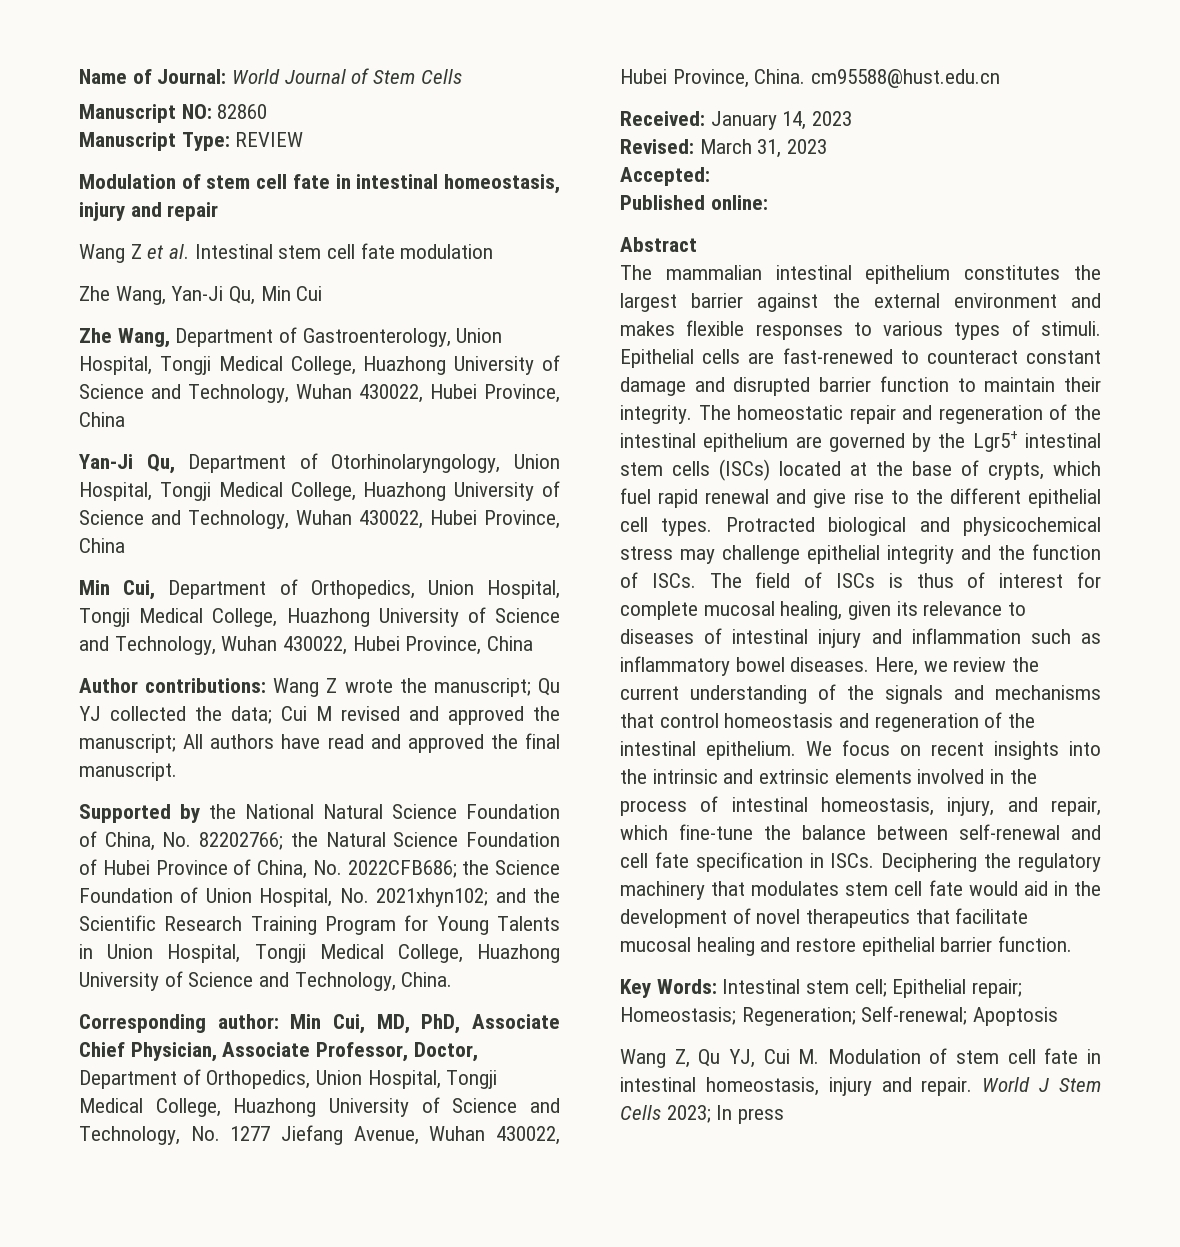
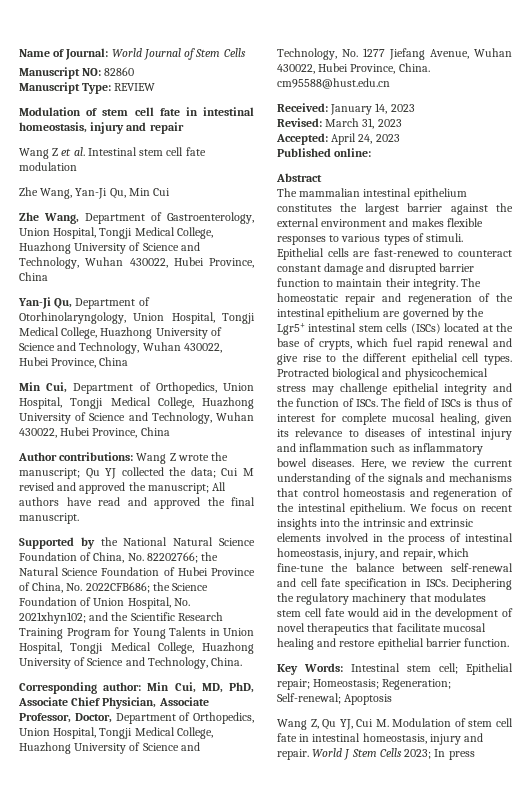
- Accepted:
+ Accepted: April 24, 2023

